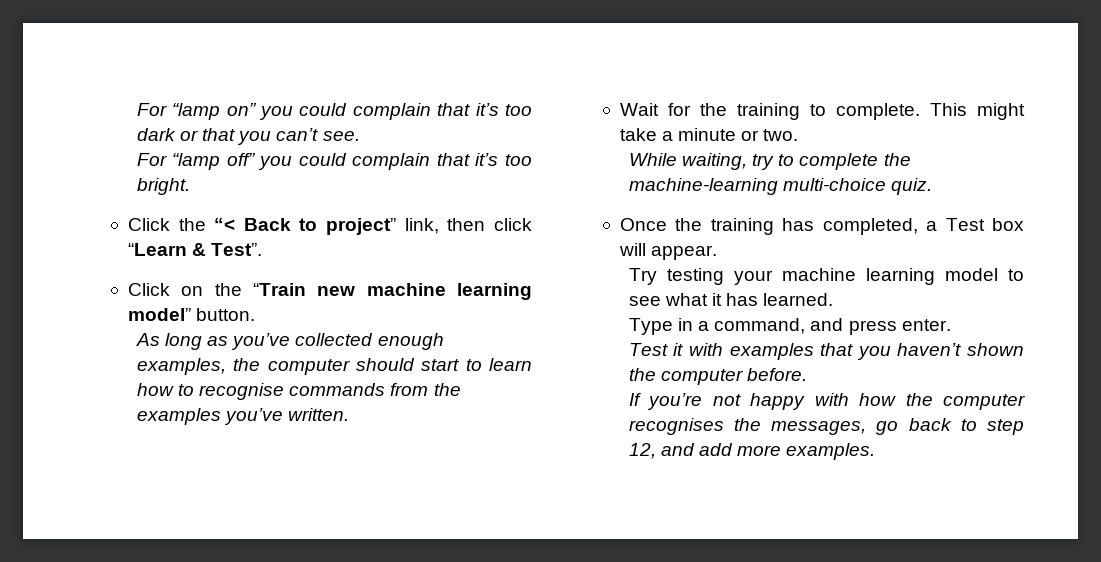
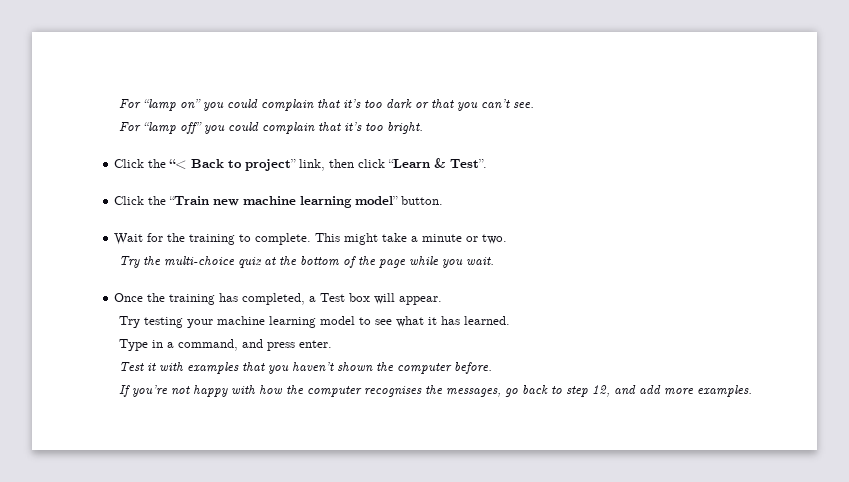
- Click on the “Train new machine learning model” button.
+ Click the “Train new machine learning model” button.
- As long as you’ve collected enough examples, the computer should start to learn how to recognise commands from the examples you’ve written.
- While waiting, try to complete the machine-learning multi-choice quiz.
+ Try the multi-choice quiz at the bottom of the page while you wait.

